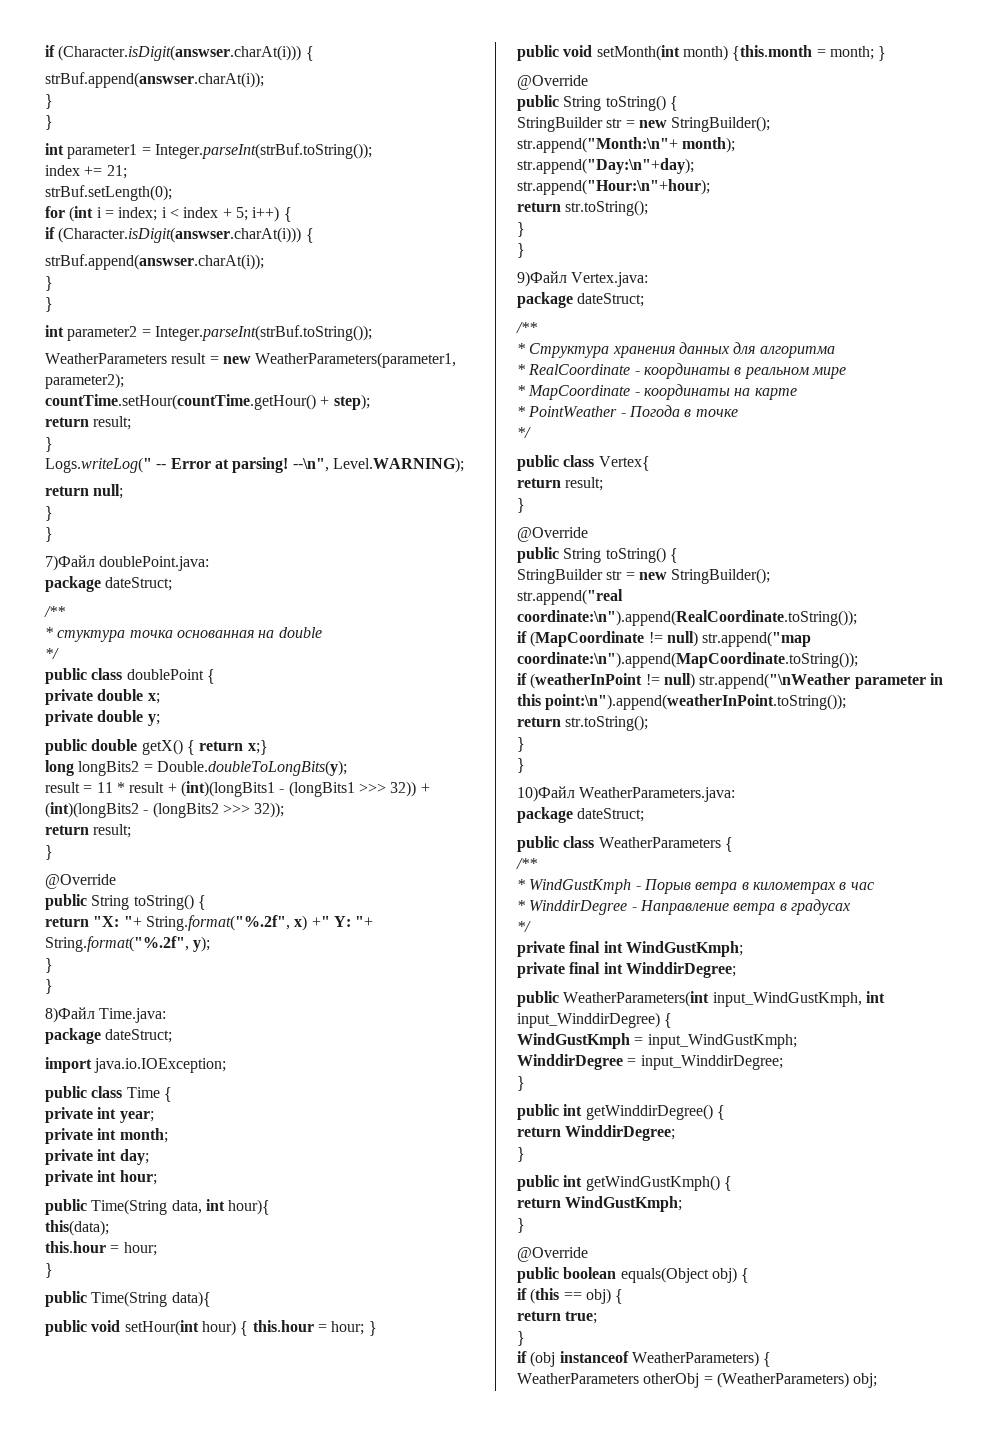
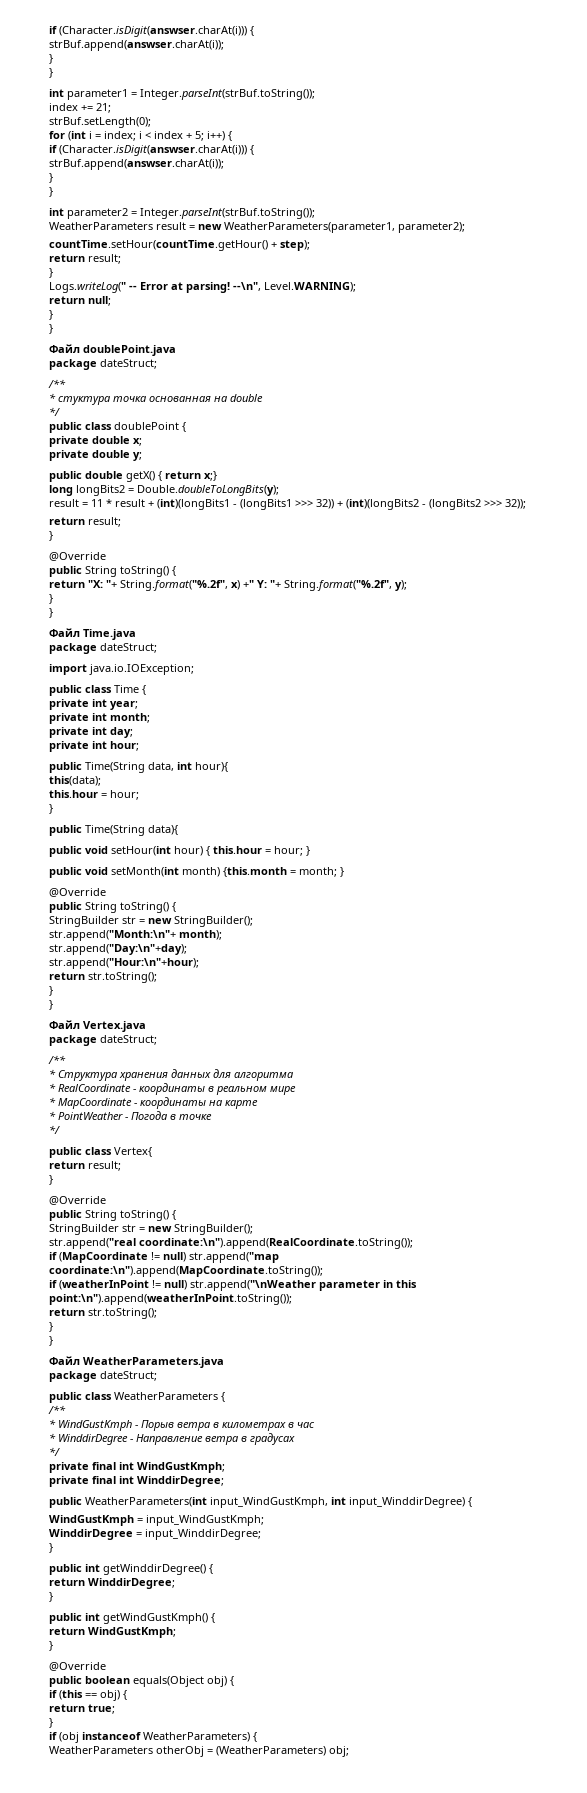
- 7)Файл doublePoint.java:
+ Файл doublePoint.java
- 8)Файл Time.java:
+ Файл Time.java
- 9)Файл Vertex.java:
+ Файл Vertex.java
- 10)Файл WeatherParameters.java:
+ Файл WeatherParameters.java

